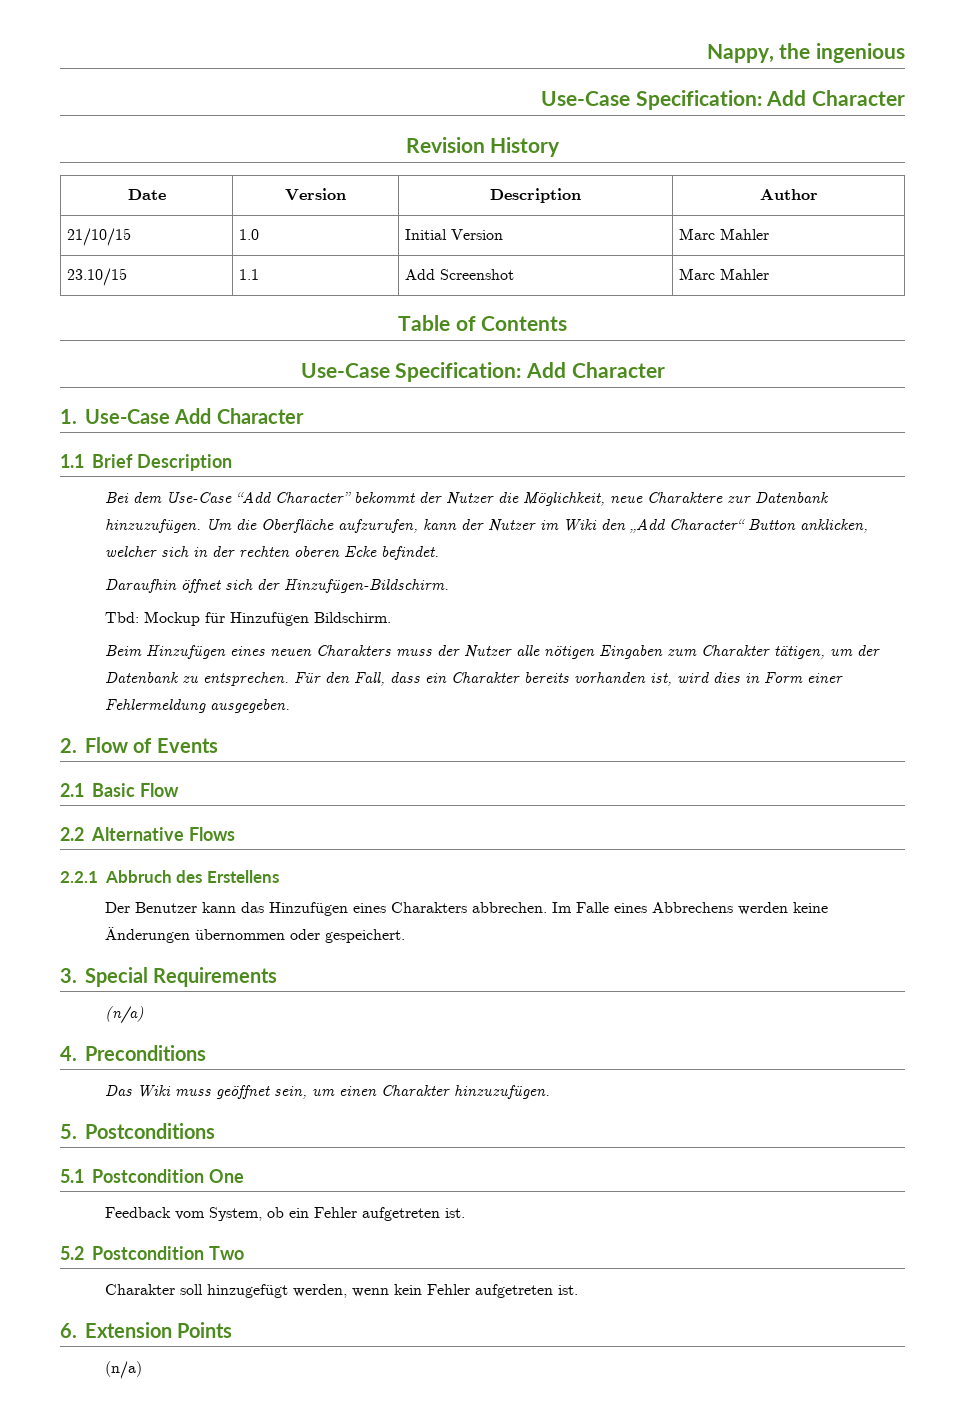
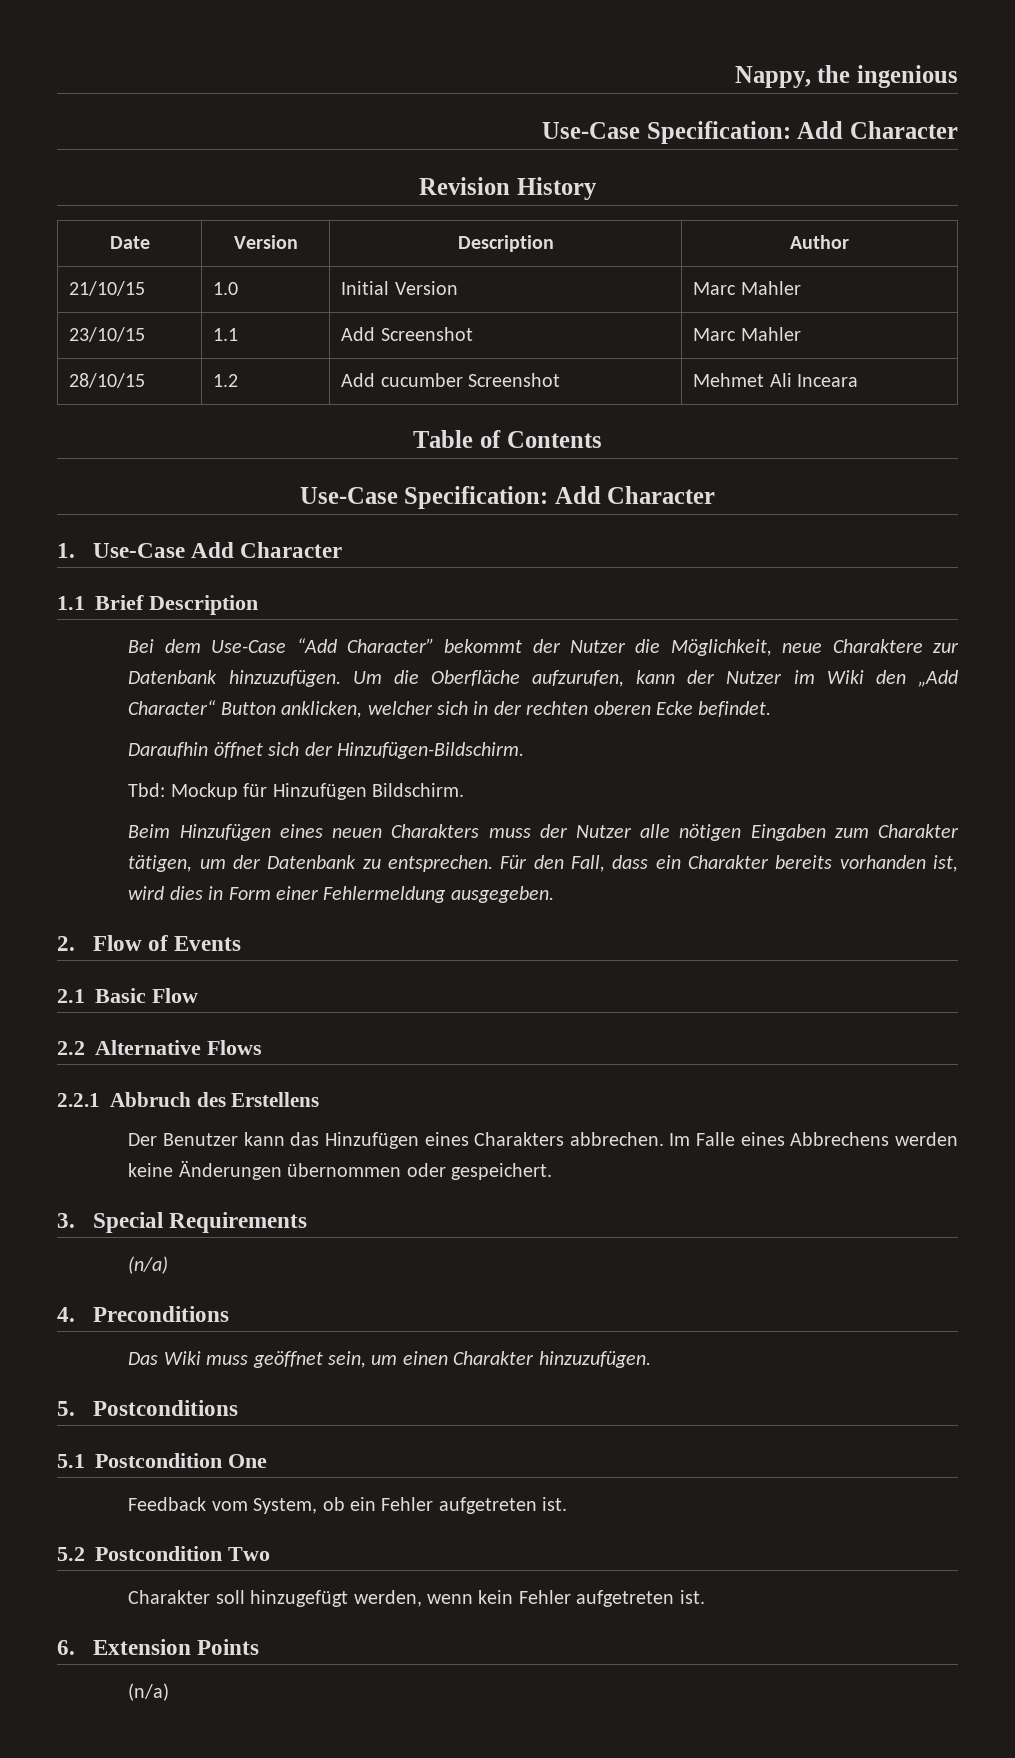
- 23.10/15 | 1.1 | Add Screenshot | Marc Mahler
+ 23/10/15 | 1.1 | Add Screenshot | Marc Mahler
+ 28/10/15 | 1.2 | Add cucumber Screenshot | Mehmet Ali Inceara

